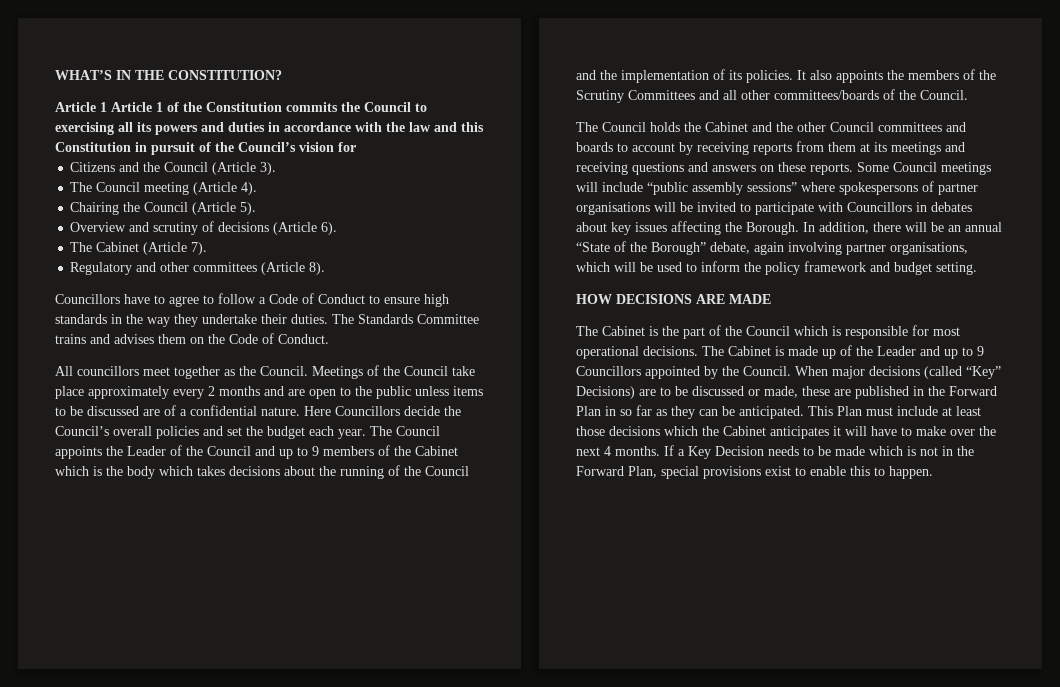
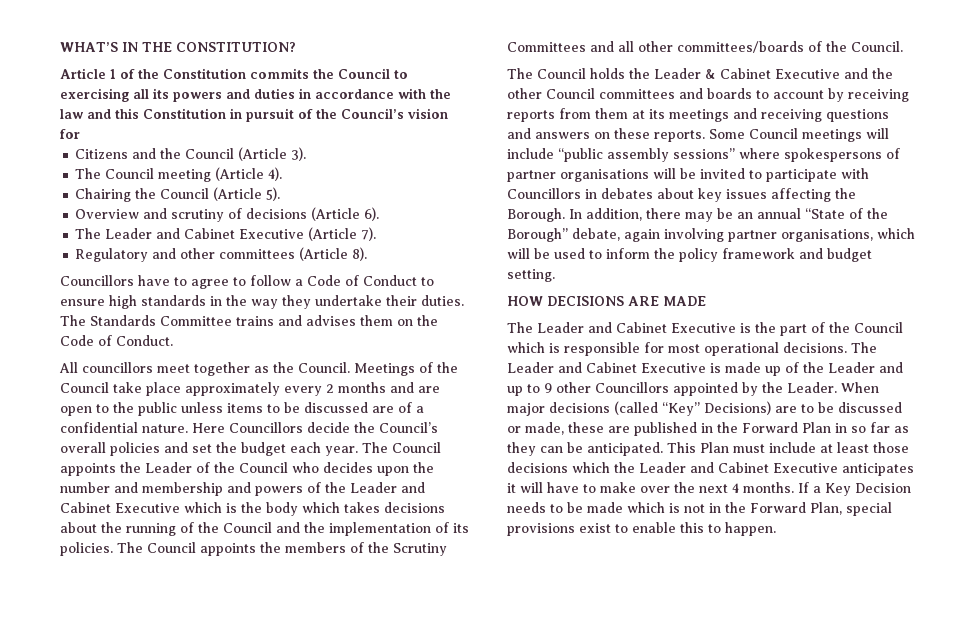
- Article 1 Article 1 of the Constitution commits the Council to exercising all its powers and duties in accordance with the law and this Constitution in pursuit of the Council’s vision for
+ Article 1 of the Constitution commits the Council to exercising all its powers and duties in accordance with the law and this Constitution in pursuit of the Council’s vision for
- The Cabinet (Article 7).
+ The Leader and Cabinet Executive (Article 7).
- The Council appoints the Leader of the Council and up to 9 members of the Cabinet which is the body which takes decisions about the running of the Council and the implementation of its policies.
+ The Council appoints the Leader of the Council who decides upon the number and membership and powers of the Leader and Cabinet Executive which is the body which takes decisions about the running of the Council and the implementation of its policies.
- It also appoints the members of the Scrutiny Committees and all other committees/boards of the Council.
+ The Council appoints the members of the Scrutiny Committees and all other committees/boards of the Council.
- The Council holds the Cabinet and the other Council committees and boards to account by receiving reports from them at its meetings and receiving questions and answers on these reports.
+ The Council holds the Leader & Cabinet Executive and the other Council committees and boards to account by receiving reports from them at its meetings and receiving questions and answers on these reports.
- In addition, there will be an annual “State of the Borough” debate, again involving partner organisations, which will be used to inform the policy framework and budget setting.
+ In addition, there may be an annual “State of the Borough” debate, again involving partner organisations, which will be used to inform the policy framework and budget setting.
- The Cabinet is the part of the Council which is responsible for most operational decisions.
+ The Leader and Cabinet Executive is the part of the Council which is responsible for most operational decisions.
- The Cabinet is made up of the Leader and up to 9 Councillors appointed by the Council.
+ The Leader and Cabinet Executive is made up of the Leader and up to 9 other Councillors appointed by the Leader.
- This Plan must include at least those decisions which the Cabinet anticipates it will have to make over the next 4 months.
+ This Plan must include at least those decisions which the Leader and Cabinet Executive anticipates it will have to make over the next 4 months.

